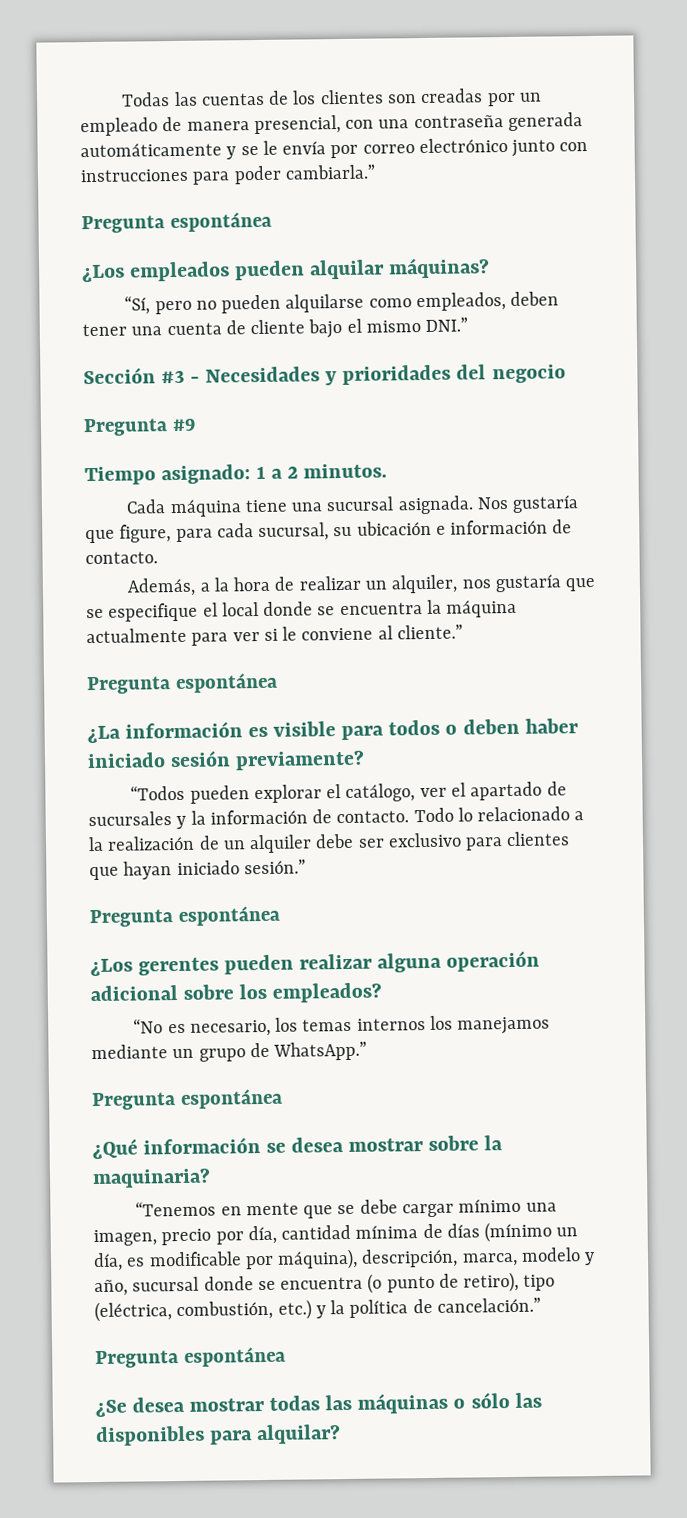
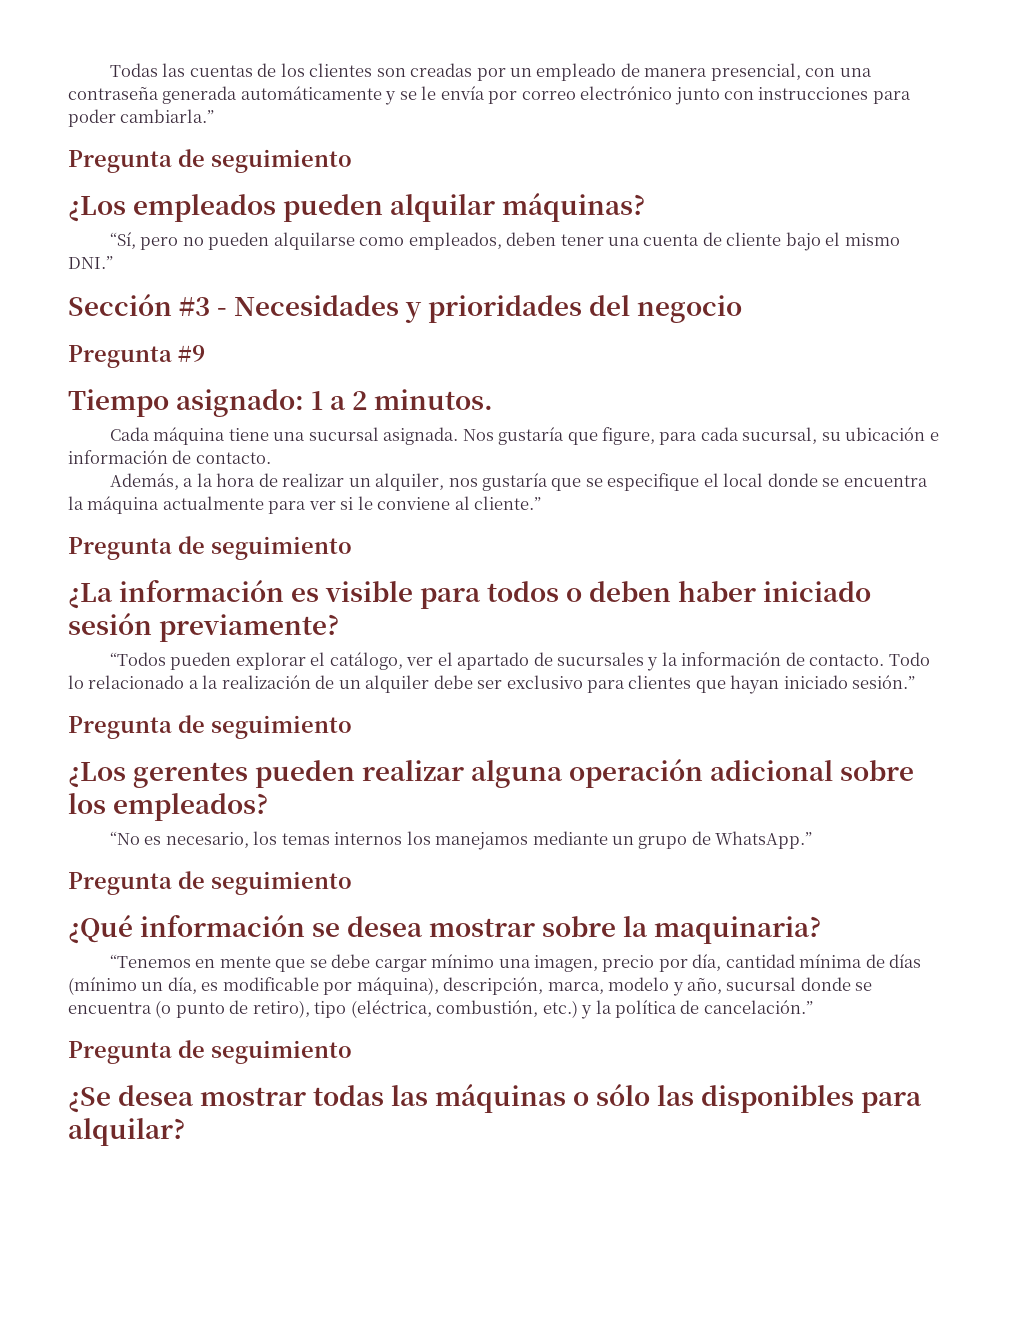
  Todas las cuentas de los clientes son creadas por un empleado de manera presencial, con una contraseña generada automáticamente y se le envía por correo electrónico junto con instrucciones para poder cambiarla.”
- Pregunta espontánea
+ Pregunta de seguimiento
  Además, a la hora de realizar un alquiler, nos gustaría que se especifique el local donde se encuentra la máquina actualmente para ver si le conviene al cliente.”
- Pregunta espontánea
+ Pregunta de seguimiento
  Todo lo relacionado a la realización de un alquiler debe ser exclusivo para clientes que hayan iniciado sesión.”
- Pregunta espontánea
+ Pregunta de seguimiento
  “No es necesario, los temas internos los manejamos mediante un grupo de WhatsApp.”
- Pregunta espontánea
+ Pregunta de seguimiento
  “Tenemos en mente que se debe cargar mínimo una imagen, precio por día, cantidad mínima de días (mínimo un día, es modificable por máquina), descripción, marca, modelo y año, sucursal donde se encuentra (o punto de retiro), tipo (eléctrica, combustión, etc.) y la política de cancelación.”
- Pregunta espontánea
+ Pregunta de seguimiento

